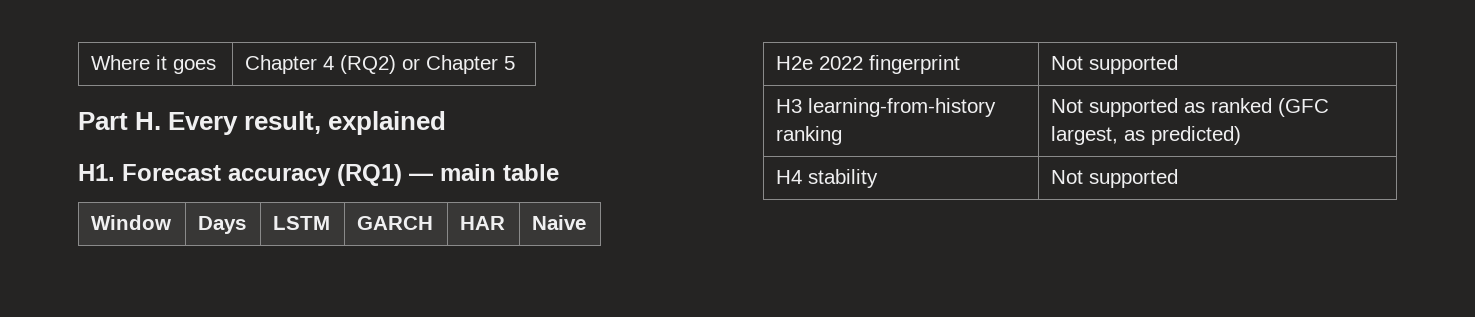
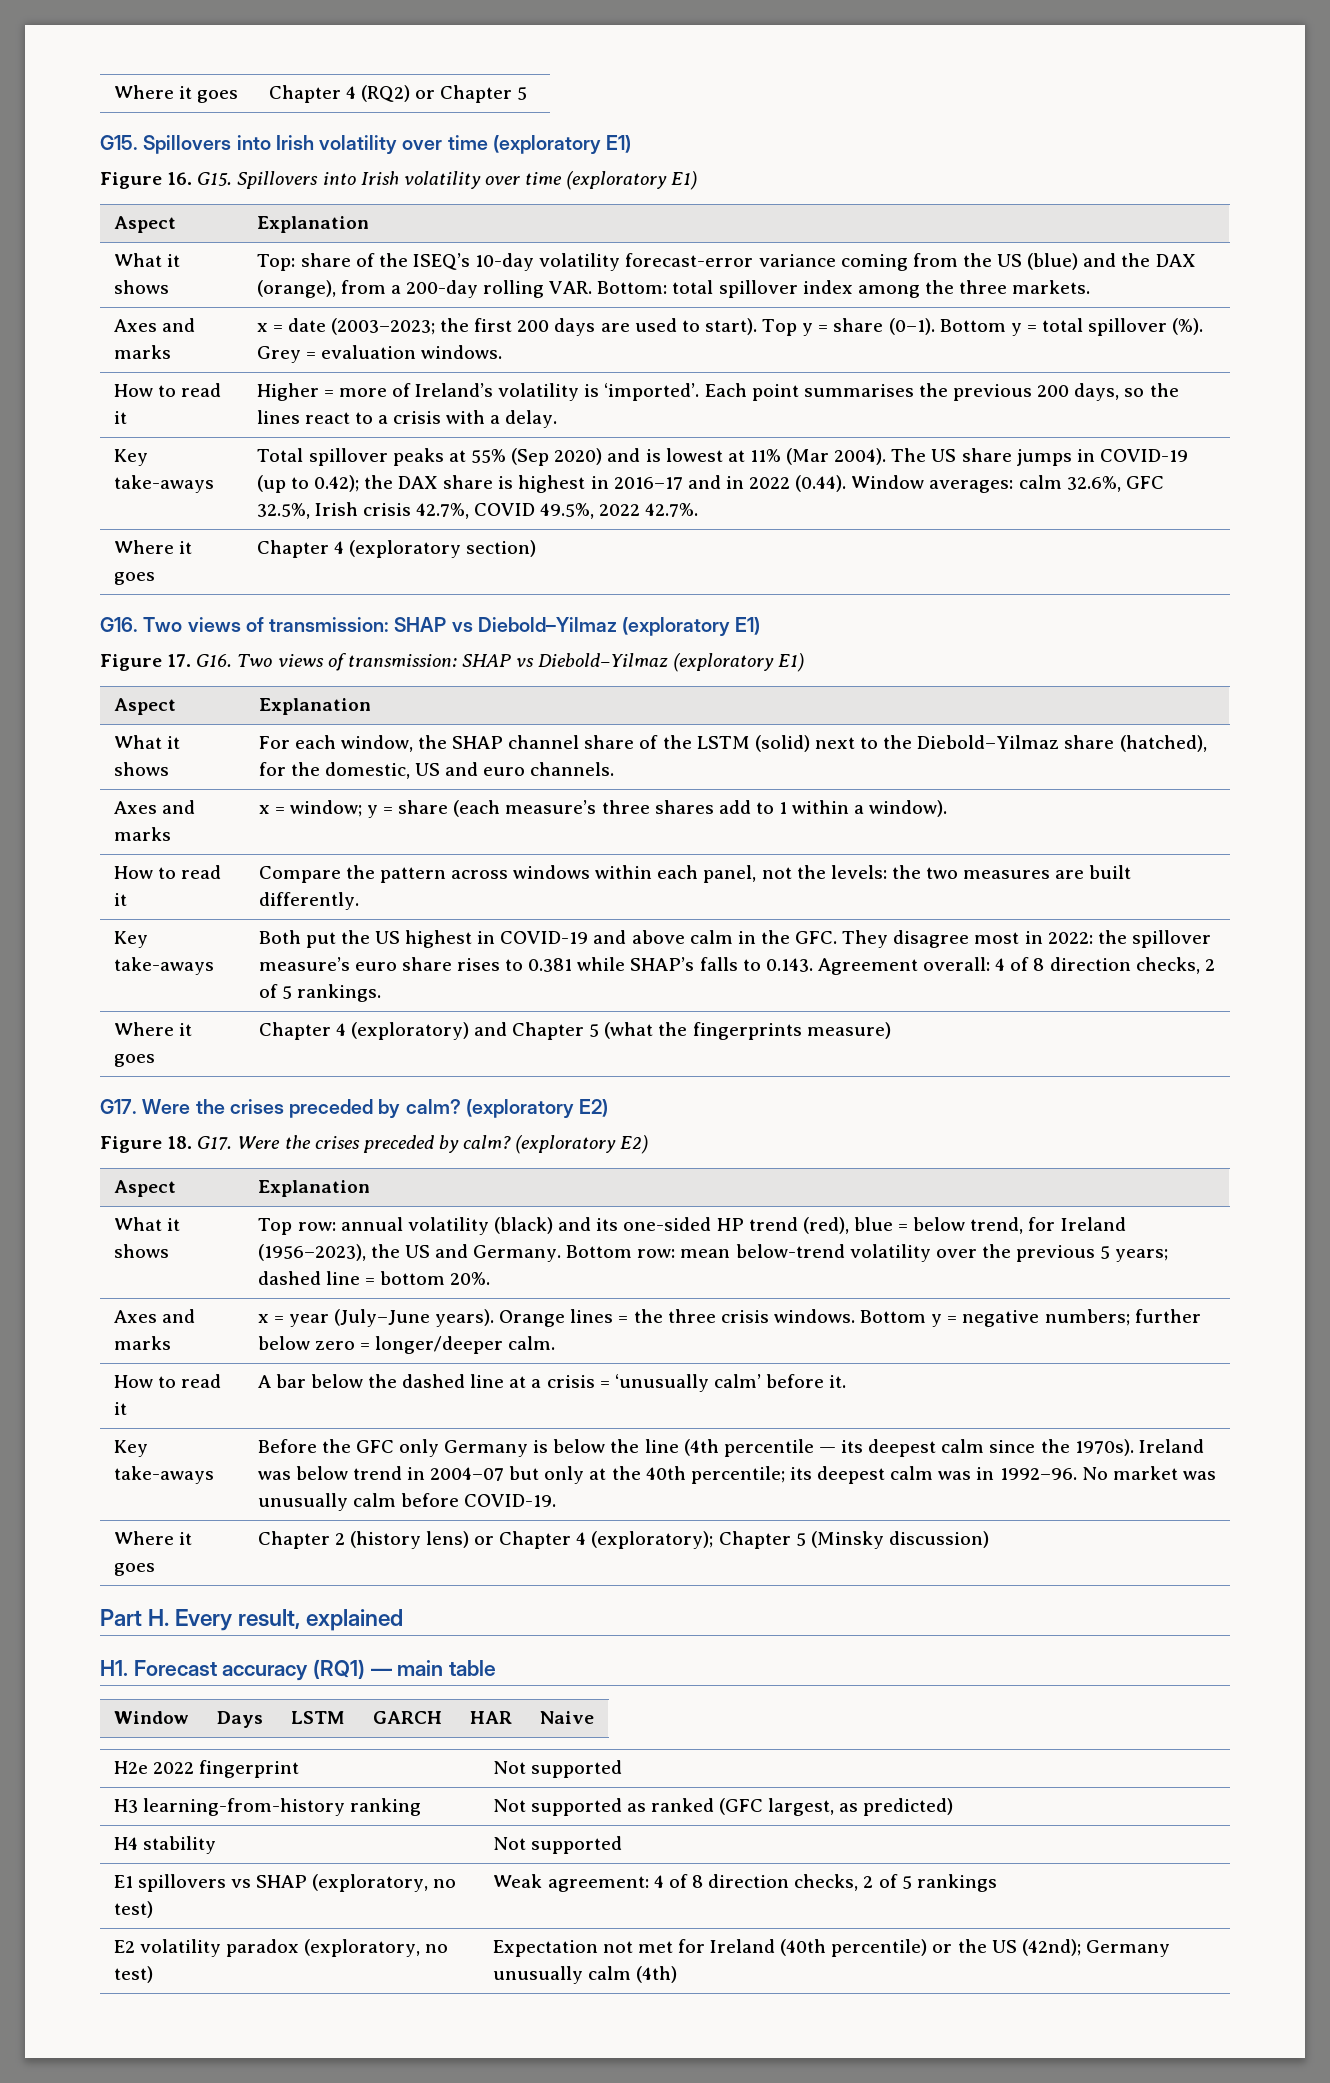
  Where it goes | Chapter 4 (RQ2) or Chapter 5
+ G15. Spillovers into Irish volatility over time (exploratory E1)
+ Figure 16. G15. Spillovers into Irish volatility over time (exploratory E1)
+ Aspect | Explanation
+ What it shows | Top: share of the ISEQ’s 10-day volatility forecast-error variance coming from the US (blue) and the DAX (orange), from a 200-day rolling VAR. Bottom: total spillover index among the three markets.
+ Axes and marks | x = date (2003–2023; the first 200 days are used to start). Top y = share (0–1). Bottom y = total spillover (%). Grey = evaluation windows.
+ How to read it | Higher = more of Ireland’s volatility is ‘imported’. Each point summarises the previous 200 days, so the lines react to a crisis with a delay.
+ Key take-aways | Total spillover peaks at 55% (Sep 2020) and is lowest at 11% (Mar 2004). The US share jumps in COVID-19 (up to 0.42); the DAX share is highest in 2016–17 and in 2022 (0.44). Window averages: calm 32.6%, GFC 32.5%, Irish crisis 42.7%, COVID 49.5%, 2022 42.7%.
+ Where it goes | Chapter 4 (exploratory section)
+ G16. Two views of transmission: SHAP vs Diebold–Yilmaz (exploratory E1)
+ Figure 17. G16. Two views of transmission: SHAP vs Diebold–Yilmaz (exploratory E1)
+ Aspect | Explanation
+ What it shows | For each window, the SHAP channel share of the LSTM (solid) next to the Diebold–Yilmaz share (hatched), for the domestic, US and euro channels.
+ Axes and marks | x = window; y = share (each measure’s three shares add to 1 within a window).
+ How to read it | Compare the pattern across windows within each panel, not the levels: the two measures are built differently.
+ Key take-aways | Both put the US highest in COVID-19 and above calm in the GFC. They disagree most in 2022: the spillover measure’s euro share rises to 0.381 while SHAP’s falls to 0.143. Agreement overall: 4 of 8 direction checks, 2 of 5 rankings.
+ Where it goes | Chapter 4 (exploratory) and Chapter 5 (what the fingerprints measure)
+ G17. Were the crises preceded by calm? (exploratory E2)
+ Figure 18. G17. Were the crises preceded by calm? (exploratory E2)
+ Aspect | Explanation
+ What it shows | Top row: annual volatility (black) and its one-sided HP trend (red), blue = below trend, for Ireland (1956–2023), the US and Germany. Bottom row: mean below-trend volatility over the previous 5 years; dashed line = bottom 20%.
+ Axes and marks | x = year (July–June years). Orange lines = the three crisis windows. Bottom y = negative numbers; further below zero = longer/deeper calm.
+ How to read it | A bar below the dashed line at a crisis = ‘unusually calm’ before it.
+ Key take-aways | Before the GFC only Germany is below the line (4th percentile — its deepest calm since the 1970s). Ireland was below trend in 2004–07 but only at the 40th percentile; its deepest calm was in 1992–96. No market was unusually calm before COVID-19.
+ Where it goes | Chapter 2 (history lens) or Chapter 4 (exploratory); Chapter 5 (Minsky discussion)
+ E1 spillovers vs SHAP (exploratory, no test) | Weak agreement: 4 of 8 direction checks, 2 of 5 rankings
+ E2 volatility paradox (exploratory, no test) | Expectation not met for Ireland (40th percentile) or the US (42nd); Germany unusually calm (4th)

